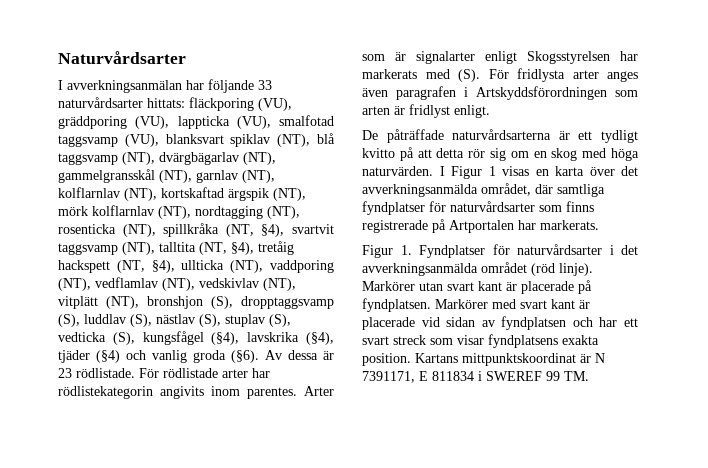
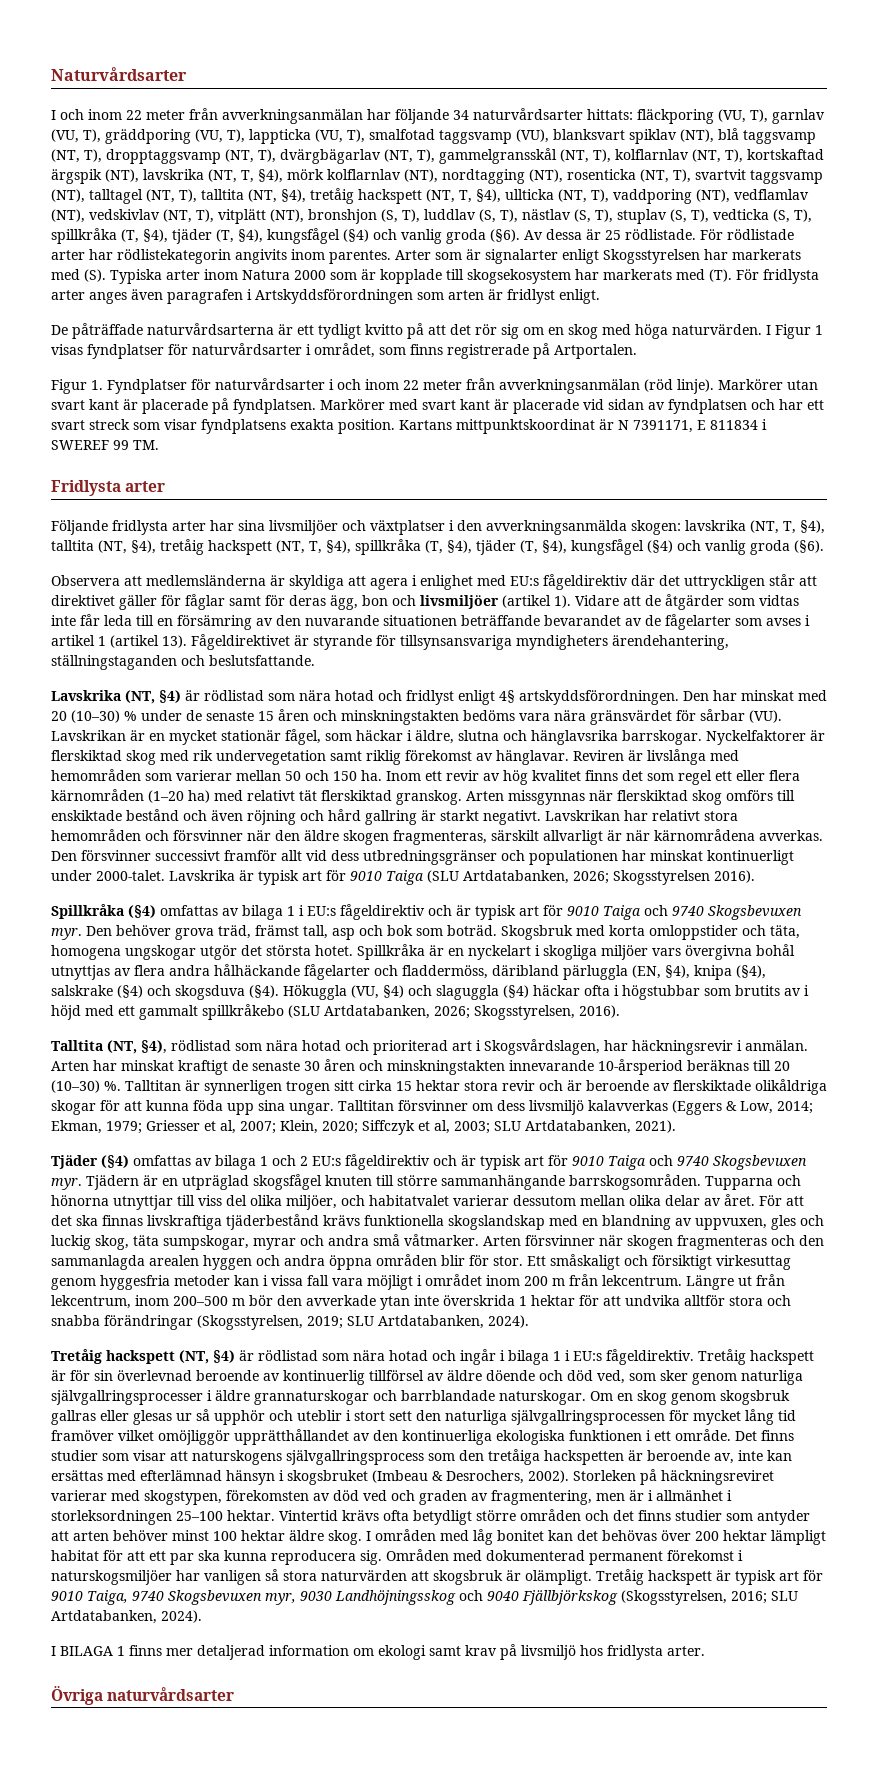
- I avverkningsanmälan har följande 33 naturvårdsarter hittats: fläckporing (VU), gräddporing (VU), lappticka (VU), smalfotad taggsvamp (VU), blanksvart spiklav (NT), blå taggsvamp (NT), dvärgbägarlav (NT), gammelgransskål (NT), garnlav (NT), kolflarnlav (NT), kortskaftad ärgspik (NT), mörk kolflarnlav (NT), nordtagging (NT), rosenticka (NT), spillkråka (NT, §4), svartvit taggsvamp (NT), talltita (NT, §4), tretåig hackspett (NT, §4), ullticka (NT), vaddporing (NT), vedflamlav (NT), vedskivlav (NT), vitplätt (NT), bronshjon (S), dropptaggsvamp (S), luddlav (S), nästlav (S), stuplav (S), vedticka (S), kungsfågel (§4), lavskrika (§4), tjäder (§4) och vanlig groda (§6).
+ I och inom 22 meter från avverkningsanmälan har följande 34 naturvårdsarter hittats: fläckporing (VU, T), garnlav (VU, T), gräddporing (VU, T), lappticka (VU, T), smalfotad taggsvamp (VU), blanksvart spiklav (NT), blå taggsvamp (NT, T), dropptaggsvamp (NT, T), dvärgbägarlav (NT, T), gammelgransskål (NT, T), kolflarnlav (NT, T), kortskaftad ärgspik (NT), lavskrika (NT, T, §4), mörk kolflarnlav (NT), nordtagging (NT), rosenticka (NT, T), svartvit taggsvamp (NT), talltagel (NT, T), talltita (NT, §4), tretåig hackspett (NT, T, §4), ullticka (NT, T), vaddporing (NT), vedflamlav (NT), vedskivlav (NT, T), vitplätt (NT), bronshjon (S, T), luddlav (S, T), nästlav (S, T), stuplav (S, T), vedticka (S, T), spillkråka (T, §4), tjäder (T, §4), kungsfågel (§4) och vanlig groda (§6).
- Av dessa är 23 rödlistade.
+ Av dessa är 25 rödlistade.
- Arter som är signalarter enligt Skogsstyrelsen har markerats med (S). För fridlysta arter anges även paragrafen i Artskyddsförordningen som arten är fridlyst enligt.
+ Arter som är signalarter enligt Skogsstyrelsen har markerats med (S). Typiska arter inom Natura 2000 som är kopplade till skogsekosystem har markerats med (T). För fridlysta arter anges även paragrafen i Artskyddsförordningen som arten är fridlyst enligt.
- De påträffade naturvårdsarterna är ett tydligt kvitto på att detta rör sig om en skog med höga naturvärden.
+ De påträffade naturvårdsarterna är ett tydligt kvitto på att det rör sig om en skog med höga naturvärden.
- I Figur 1 visas en karta över det avverkningsanmälda området, där samtliga fyndplatser för naturvårdsarter som finns registrerade på Artportalen har markerats.
+ I Figur 1 visas fyndplatser för naturvårdsarter i området, som finns registrerade på Artportalen.
- Figur 1. Fyndplatser för naturvårdsarter i det avverkningsanmälda området (röd linje).
+ Figur 1. Fyndplatser för naturvårdsarter i och inom 22 meter från avverkningsanmälan (röd linje).
+ Fridlysta arter
+ Följande fridlysta arter har sina livsmiljöer och växtplatser i den avverkningsanmälda skogen: lavskrika (NT, T, §4), talltita (NT, §4), tretåig hackspett (NT, T, §4), spillkråka (T, §4), tjäder (T, §4), kungsfågel (§4) och vanlig groda (§6).
+ Observera att medlemsländerna är skyldiga att agera i enlighet med EU:s fågeldirektiv där det uttryckligen står att direktivet gäller för fåglar samt för deras ägg, bon och livsmiljöer (artikel 1). Vidare att de åtgärder som vidtas inte får leda till en försämring av den nuvarande situationen beträffande bevarandet av de fågelarter som avses i artikel 1 (artikel 13). Fågeldirektivet är styrande för tillsynsansvariga myndigheters ärendehantering, ställningstaganden och beslutsfattande.
+ Lavskrika (NT, §4) är rödlistad som nära hotad och fridlyst enligt 4§ artskyddsförordningen. Den har minskat med 20 (10–30) % under de senaste 15 åren och minskningstakten bedöms vara nära gränsvärdet för sårbar (VU). Lavskrikan är en mycket stationär fågel, som häckar i äldre, slutna och hänglavsrika barrskogar. Nyckelfaktorer är flerskiktad skog med rik undervegetation samt riklig förekomst av hänglavar. Reviren är livslånga med hemområden som varierar mellan 50 och 150 ha. Inom ett revir av hög kvalitet finns det som regel ett eller flera kärnområden (1–20 ha) med relativt tät flerskiktad granskog. Arten missgynnas när flerskiktad skog omförs till enskiktade bestånd och även röjning och hård gallring är starkt negativt. Lavskrikan har relativt stora hemområden och försvinner när den äldre skogen fragmenteras, särskilt allvarligt är när kärnområdena avverkas. Den försvinner successivt framför allt vid dess utbredningsgränser och populationen har minskat kontinuerligt under 2000-talet. Lavskrika är typisk art för 9010 Taiga (SLU Artdatabanken, 2026; Skogsstyrelsen 2016).
+ Spillkråka (§4) omfattas av bilaga 1 i EU:s fågeldirektiv och är typisk art för 9010 Taiga och 9740 Skogsbevuxen myr. Den behöver grova träd, främst tall, asp och bok som boträd. Skogsbruk med korta omloppstider och täta, homogena ungskogar utgör det största hotet. Spillkråka är en nyckelart i skogliga miljöer vars övergivna bohål utnyttjas av flera andra hålhäckande fågelarter och fladdermöss, däribland pärluggla (EN, §4), knipa (§4), salskrake (§4) och skogsduva (§4). Hökuggla (VU, §4) och slaguggla (§4) häckar ofta i högstubbar som brutits av i höjd med ett gammalt spillkråkebo (SLU Artdatabanken, 2026; Skogsstyrelsen, 2016).
+ Talltita (NT, §4), rödlistad som nära hotad och prioriterad art i Skogsvårdslagen, har häckningsrevir i anmälan. Arten har minskat kraftigt de senaste 30 åren och minskningstakten innevarande 10-årsperiod beräknas till 20 (10–30) %. Talltitan är synnerligen trogen sitt cirka 15 hektar stora revir och är beroende av flerskiktade olikåldriga skogar för att kunna föda upp sina ungar. Talltitan försvinner om dess livsmiljö kalavverkas (Eggers & Low, 2014; Ekman, 1979; Griesser et al, 2007; Klein, 2020; Siffczyk et al, 2003; SLU Artdatabanken, 2021).
+ Tjäder (§4) omfattas av bilaga 1 och 2 EU:s fågeldirektiv och är typisk art för 9010 Taiga och 9740 Skogsbevuxen myr. Tjädern är en utpräglad skogsfågel knuten till större sammanhängande barrskogsområden. Tupparna och hönorna utnyttjar till viss del olika miljöer, och habitatvalet varierar dessutom mellan olika delar av året. För att det ska finnas livskraftiga tjäderbestånd krävs funktionella skogslandskap med en blandning av uppvuxen, gles och luckig skog, täta sumpskogar, myrar och andra små våtmarker. Arten försvinner när skogen fragmenteras och den sammanlagda arealen hyggen och andra öppna områden blir för stor. Ett småskaligt och försiktigt virkesuttag genom hyggesfria metoder kan i vissa fall vara möjligt i området inom 200 m från lekcentrum. Längre ut från lekcentrum, inom 200–500 m bör den avverkade ytan inte överskrida 1 hektar för att undvika alltför stora och snabba förändringar (Skogsstyrelsen, 2019; SLU Artdatabanken, 2024).
+ Tretåig hackspett (NT, §4) är rödlistad som nära hotad och ingår i bilaga 1 i EU:s fågeldirektiv. Tretåig hackspett är för sin överlevnad beroende av kontinuerlig tillförsel av äldre döende och död ved, som sker genom naturliga självgallringsprocesser i äldre grannaturskogar och barrblandade naturskogar. Om en skog genom skogsbruk gallras eller glesas ur så upphör och uteblir i stort sett den naturliga självgallringsprocessen för mycket lång tid framöver vilket omöjliggör upprätthållandet av den kontinuerliga ekologiska funktionen i ett område. Det finns studier som visar att naturskogens självgallringsprocess som den tretåiga hackspetten är beroende av, inte kan ersättas med efterlämnad hänsyn i skogsbruket (Imbeau & Desrochers, 2002). Storleken på häckningsreviret varierar med skogstypen, förekomsten av död ved och graden av fragmentering, men är i allmänhet i storleksordningen 25–100 hektar. Vintertid krävs ofta betydligt större områden och det finns studier som antyder att arten behöver minst 100 hektar äldre skog. I områden med låg bonitet kan det behövas över 200 hektar lämpligt habitat för att ett par ska kunna reproducera sig. Områden med dokumenterad permanent förekomst i naturskogsmiljöer har vanligen så stora naturvärden att skogsbruk är olämpligt. Tretåig hackspett är typisk art för 9010 Taiga, 9740 Skogsbevuxen myr, 9030 Landhöjningsskog och 9040 Fjällbjörkskog (Skogsstyrelsen, 2016; SLU Artdatabanken, 2024).
+ I BILAGA 1 finns mer detaljerad information om ekologi samt krav på livsmiljö hos fridlysta arter.
+ Övriga naturvårdsarter

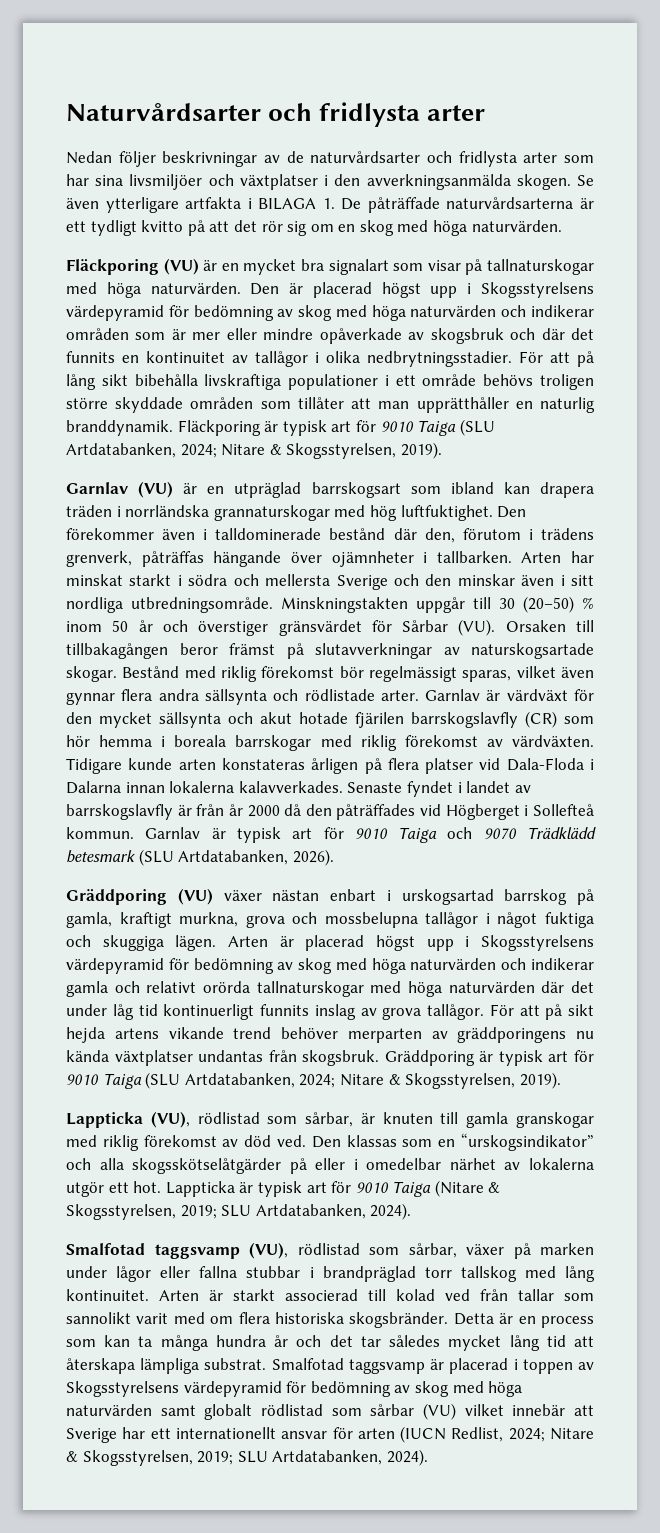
- Naturvårdsarter
- I och inom 22 meter från avverkningsanmälan har följande 34 naturvårdsarter hittats: fläckporing (VU, T), garnlav (VU, T), gräddporing (VU, T), lappticka (VU, T), smalfotad taggsvamp (VU), blanksvart spiklav (NT), blå taggsvamp (NT, T), dropptaggsvamp (NT, T), dvärgbägarlav (NT, T), gammelgransskål (NT, T), kolflarnlav (NT, T), kortskaftad ärgspik (NT), lavskrika (NT, T, §4), mörk kolflarnlav (NT), nordtagging (NT), rosenticka (NT, T), svartvit taggsvamp (NT), talltagel (NT, T), talltita (NT, §4), tretåig hackspett (NT, T, §4), ullticka (NT, T), vaddporing (NT), vedflamlav (NT), vedskivlav (NT, T), vitplätt (NT), bronshjon (S, T), luddlav (S, T), nästlav (S, T), stuplav (S, T), vedticka (S, T), spillkråka (T, §4), tjäder (T, §4), kungsfågel (§4) och vanlig groda (§6). Av dessa är 25 rödlistade. För rödlistade arter har rödlistekategorin angivits inom parentes. Arter som är signalarter enligt Skogsstyrelsen har markerats med (S). Typiska arter inom Natura 2000 som är kopplade till skogsekosystem har markerats med (T). För fridlysta arter anges även paragrafen i Artskyddsförordningen som arten är fridlyst enligt.
- De påträffade naturvårdsarterna är ett tydligt kvitto på att det rör sig om en skog med höga naturvärden. I Figur 1 visas fyndplatser för naturvårdsarter i området, som finns registrerade på Artportalen.
- Figur 1. Fyndplatser för naturvårdsarter i och inom 22 meter från avverkningsanmälan (röd linje). Markörer utan svart kant är placerade på fyndplatsen. Markörer med svart kant är placerade vid sidan av fyndplatsen och har ett svart streck som visar fyndplatsens exakta position. Kartans mittpunktskoordinat är N 7391171, E 811834 i SWEREF 99 TM.
- Fridlysta arter
- Följande fridlysta arter har sina livsmiljöer och växtplatser i den avverkningsanmälda skogen: lavskrika (NT, T, §4), talltita (NT, §4), tretåig hackspett (NT, T, §4), spillkråka (T, §4), tjäder (T, §4), kungsfågel (§4) och vanlig groda (§6).
- Observera att medlemsländerna är skyldiga att agera i enlighet med EU:s fågeldirektiv där det uttryckligen står att direktivet gäller för fåglar samt för deras ägg, bon och livsmiljöer (artikel 1). Vidare att de åtgärder som vidtas inte får leda till en försämring av den nuvarande situationen beträffande bevarandet av de fågelarter som avses i artikel 1 (artikel 13). Fågeldirektivet är styrande för tillsynsansvariga myndigheters ärendehantering, ställningstaganden och beslutsfattande.
- Lavskrika (NT, §4) är rödlistad som nära hotad och fridlyst enligt 4§ artskyddsförordningen. Den har minskat med 20 (10–30) % under de senaste 15 åren och minskningstakten bedöms vara nära gränsvärdet för sårbar (VU). Lavskrikan är en mycket stationär fågel, som häckar i äldre, slutna och hänglavsrika barrskogar. Nyckelfaktorer är flerskiktad skog med rik undervegetation samt riklig förekomst av hänglavar. Reviren är livslånga med hemområden som varierar mellan 50 och 150 ha. Inom ett revir av hög kvalitet finns det som regel ett eller flera kärnområden (1–20 ha) med relativt tät flerskiktad granskog. Arten missgynnas när flerskiktad skog omförs till enskiktade bestånd och även röjning och hård gallring är starkt negativt. Lavskrikan har relativt stora hemområden och försvinner när den äldre skogen fragmenteras, särskilt allvarligt är när kärnområdena avverkas. Den försvinner successivt framför allt vid dess utbredningsgränser och populationen har minskat kontinuerligt under 2000-talet. Lavskrika är typisk art för 9010 Taiga (SLU Artdatabanken, 2026; Skogsstyrelsen 2016).
- Spillkråka (§4) omfattas av bilaga 1 i EU:s fågeldirektiv och är typisk art för 9010 Taiga och 9740 Skogsbevuxen myr. Den behöver grova träd, främst tall, asp och bok som boträd. Skogsbruk med korta omloppstider och täta, homogena ungskogar utgör det största hotet. Spillkråka är en nyckelart i skogliga miljöer vars övergivna bohål utnyttjas av flera andra hålhäckande fågelarter och fladdermöss, däribland pärluggla (EN, §4), knipa (§4), salskrake (§4) och skogsduva (§4). Hökuggla (VU, §4) och slaguggla (§4) häckar ofta i högstubbar som brutits av i höjd med ett gammalt spillkråkebo (SLU Artdatabanken, 2026; Skogsstyrelsen, 2016).
- Talltita (NT, §4), rödlistad som nära hotad och prioriterad art i Skogsvårdslagen, har häckningsrevir i anmälan. Arten har minskat kraftigt de senaste 30 åren och minskningstakten innevarande 10-årsperiod beräknas till 20 (10–30) %. Talltitan är synnerligen trogen sitt cirka 15 hektar stora revir och är beroende av flerskiktade olikåldriga skogar för att kunna föda upp sina ungar. Talltitan försvinner om dess livsmiljö kalavverkas (Eggers & Low, 2014; Ekman, 1979; Griesser et al, 2007; Klein, 2020; Siffczyk et al, 2003; SLU Artdatabanken, 2021).
- Tjäder (§4) omfattas av bilaga 1 och 2 EU:s fågeldirektiv och är typisk art för 9010 Taiga och 9740 Skogsbevuxen myr. Tjädern är en utpräglad skogsfågel knuten till större sammanhängande barrskogsområden. Tupparna och hönorna utnyttjar till viss del olika miljöer, och habitatvalet varierar dessutom mellan olika delar av året. För att det ska finnas livskraftiga tjäderbestånd krävs funktionella skogslandskap med en blandning av uppvuxen, gles och luckig skog, täta sumpskogar, myrar och andra små våtmarker. Arten försvinner när skogen fragmenteras och den sammanlagda arealen hyggen och andra öppna områden blir för stor. Ett småskaligt och försiktigt virkesuttag genom hyggesfria metoder kan i vissa fall vara möjligt i området inom 200 m från lekcentrum. Längre ut från lekcentrum, inom 200–500 m bör den avverkade ytan inte överskrida 1 hektar för att undvika alltför stora och snabba förändringar (Skogsstyrelsen, 2019; SLU Artdatabanken, 2024).
- Tretåig hackspett (NT, §4) är rödlistad som nära hotad och ingår i bilaga 1 i EU:s fågeldirektiv. Tretåig hackspett är för sin överlevnad beroende av kontinuerlig tillförsel av äldre döende och död ved, som sker genom naturliga självgallringsprocesser i äldre grannaturskogar och barrblandade naturskogar. Om en skog genom skogsbruk gallras eller glesas ur så upphör och uteblir i stort sett den naturliga självgallringsprocessen för mycket lång tid framöver vilket omöjliggör upprätthållandet av den kontinuerliga ekologiska funktionen i ett område. Det finns studier som visar att naturskogens självgallringsprocess som den tretåiga hackspetten är beroende av, inte kan ersättas med efterlämnad hänsyn i skogsbruket (Imbeau & Desrochers, 2002). Storleken på häckningsreviret varierar med skogstypen, förekomsten av död ved och graden av fragmentering, men är i allmänhet i storleksordningen 25–100 hektar. Vintertid krävs ofta betydligt större områden och det finns studier som antyder att arten behöver minst 100 hektar äldre skog. I områden med låg bonitet kan det behövas över 200 hektar lämpligt habitat för att ett par ska kunna reproducera sig. Områden med dokumenterad permanent förekomst i naturskogsmiljöer har vanligen så stora naturvärden att skogsbruk är olämpligt. Tretåig hackspett är typisk art för 9010 Taiga, 9740 Skogsbevuxen myr, 9030 Landhöjningsskog och 9040 Fjällbjörkskog (Skogsstyrelsen, 2016; SLU Artdatabanken, 2024).
- I BILAGA 1 finns mer detaljerad information om ekologi samt krav på livsmiljö hos fridlysta arter.
- Övriga naturvårdsarter
+ Naturvårdsarter och fridlysta arter
+ Nedan följer beskrivningar av de naturvårdsarter och fridlysta arter som har sina livsmiljöer och växtplatser i den avverkningsanmälda skogen. Se även ytterligare artfakta i BILAGA 1. De påträffade naturvårdsarterna är ett tydligt kvitto på att det rör sig om en skog med höga naturvärden.
+ Fläckporing (VU) är en mycket bra signalart som visar på tallnaturskogar med höga naturvärden. Den är placerad högst upp i Skogsstyrelsens värdepyramid för bedömning av skog med höga naturvärden och indikerar områden som är mer eller mindre opåverkade av skogsbruk och där det funnits en kontinuitet av tallågor i olika nedbrytningsstadier. För att på lång sikt bibehålla livskraftiga populationer i ett område behövs troligen större skyddade områden som tillåter att man upprätthåller en naturlig branddynamik. Fläckporing är typisk art för 9010 Taiga (SLU Artdatabanken, 2024; Nitare & Skogsstyrelsen, 2019).
+ Garnlav (VU) är en utpräglad barrskogsart som ibland kan drapera träden i norrländska grannaturskogar med hög luftfuktighet. Den förekommer även i talldominerade bestånd där den, förutom i trädens grenverk, påträffas hängande över ojämnheter i tallbarken. Arten har minskat starkt i södra och mellersta Sverige och den minskar även i sitt nordliga utbredningsområde. Minskningstakten uppgår till 30 (20–50) % inom 50 år och överstiger gränsvärdet för Sårbar (VU). Orsaken till tillbakagången beror främst på slutavverkningar av naturskogsartade skogar. Bestånd med riklig förekomst bör regelmässigt sparas, vilket även gynnar flera andra sällsynta och rödlistade arter. Garnlav är värdväxt för den mycket sällsynta och akut hotade fjärilen barrskogslavfly (CR) som hör hemma i boreala barrskogar med riklig förekomst av värdväxten. Tidigare kunde arten konstateras årligen på flera platser vid Dala-Floda i Dalarna innan lokalerna kalavverkades. Senaste fyndet i landet av barrskogslavfly är från år 2000 då den påträffades vid Högberget i Sollefteå kommun. Garnlav är typisk art för 9010 Taiga och 9070 Trädklädd betesmark (SLU Artdatabanken, 2026).
+ Gräddporing (VU) växer nästan enbart i urskogsartad barrskog på gamla, kraftigt murkna, grova och mossbelupna tallågor i något fuktiga och skuggiga lägen. Arten är placerad högst upp i Skogsstyrelsens värdepyramid för bedömning av skog med höga naturvärden och indikerar gamla och relativt orörda tallnaturskogar med höga naturvärden där det under låg tid kontinuerligt funnits inslag av grova tallågor. För att på sikt hejda artens vikande trend behöver merparten av gräddporingens nu kända växtplatser undantas från skogsbruk. Gräddporing är typisk art för 9010 Taiga (SLU Artdatabanken, 2024; Nitare & Skogsstyrelsen, 2019).
+ Lappticka (VU), rödlistad som sårbar, är knuten till gamla granskogar med riklig förekomst av död ved. Den klassas som en “urskogsindikator” och alla skogsskötselåtgärder på eller i omedelbar närhet av lokalerna utgör ett hot. Lappticka är typisk art för 9010 Taiga (Nitare & Skogsstyrelsen, 2019; SLU Artdatabanken, 2024).
+ Smalfotad taggsvamp (VU), rödlistad som sårbar, växer på marken under lågor eller fallna stubbar i brandpräglad torr tallskog med lång kontinuitet. Arten är starkt associerad till kolad ved från tallar som sannolikt varit med om flera historiska skogsbränder. Detta är en process som kan ta många hundra år och det tar således mycket lång tid att återskapa lämpliga substrat. Smalfotad taggsvamp är placerad i toppen av Skogsstyrelsens värdepyramid för bedömning av skog med höga naturvärden samt globalt rödlistad som sårbar (VU) vilket innebär att Sverige har ett internationellt ansvar för arten (IUCN Redlist, 2024; Nitare & Skogsstyrelsen, 2019; SLU Artdatabanken, 2024).

